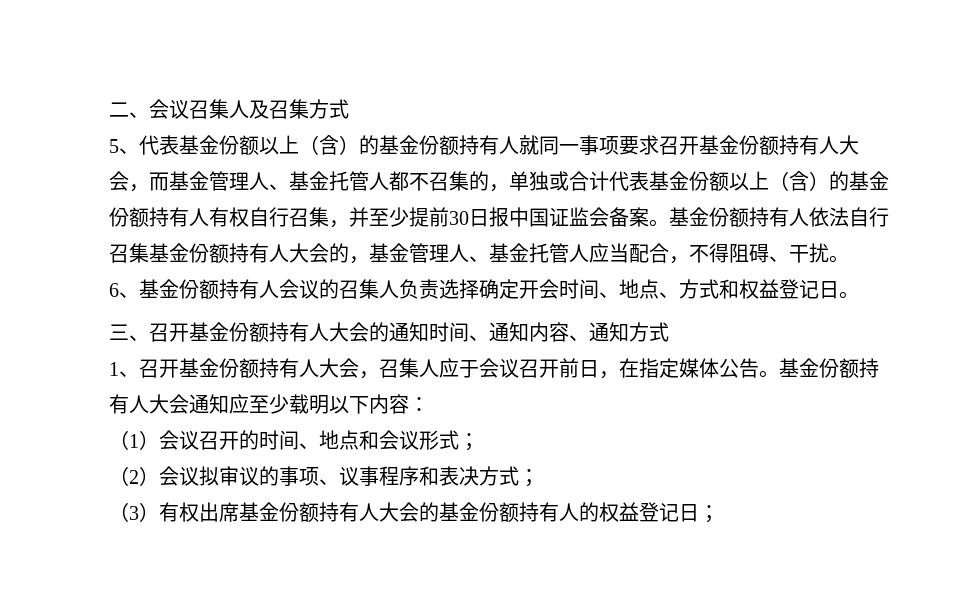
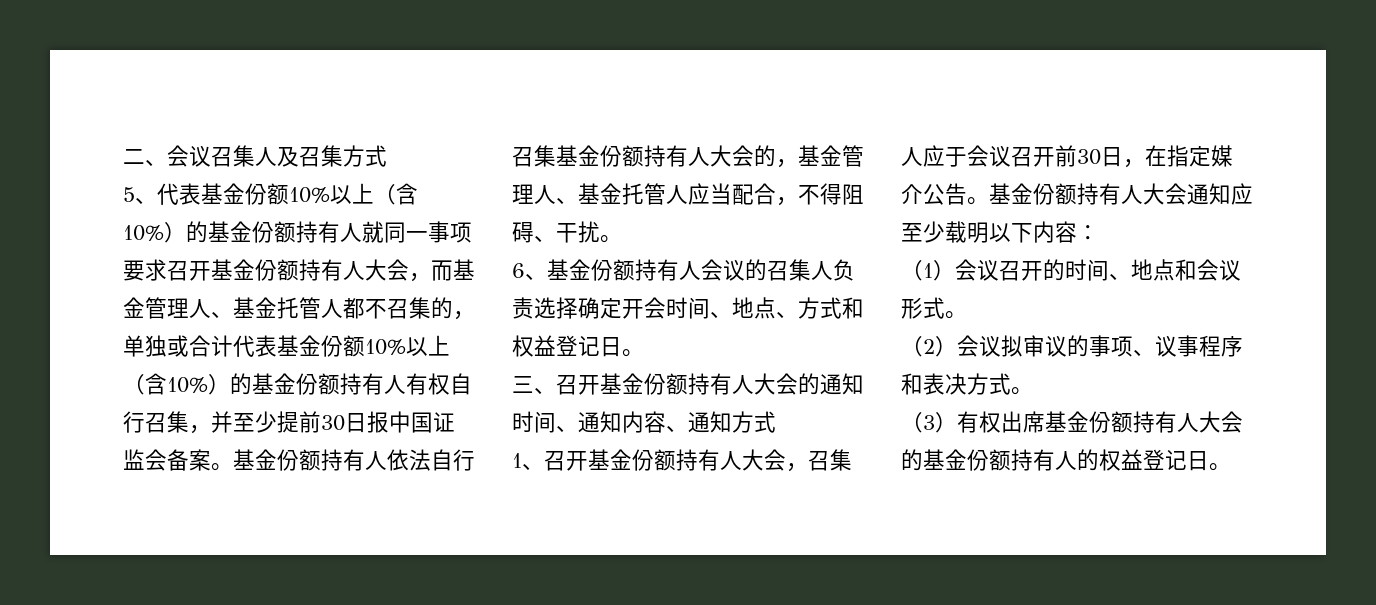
- 5、代表基金份额以上（含）的基金份额持有人就同一事项要求召开基金份额持有人大会，而基金管理人、基金托管人都不召集的，单独或合计代表基金份额以上（含）的基金份额持有人有权自行召集，并至少提前30日报中国证监会备案。
+ 5、代表基金份额10%以上（含10%）的基金份额持有人就同一事项要求召开基金份额持有人大会，而基金管理人、基金托管人都不召集的，单独或合计代表基金份额10%以上（含10%）的基金份额持有人有权自行召集，并至少提前30日报中国证监会备案。
- 1、召开基金份额持有人大会，召集人应于会议召开前日，在指定媒体公告。
+ 1、召开基金份额持有人大会，召集人应于会议召开前30日，在指定媒介公告。
- （1）会议召开的时间、地点和会议形式；
+ （1）会议召开的时间、地点和会议形式。
- （2）会议拟审议的事项、议事程序和表决方式；
+ （2）会议拟审议的事项、议事程序和表决方式。
- （3）有权出席基金份额持有人大会的基金份额持有人的权益登记日；
+ （3）有权出席基金份额持有人大会的基金份额持有人的权益登记日。

